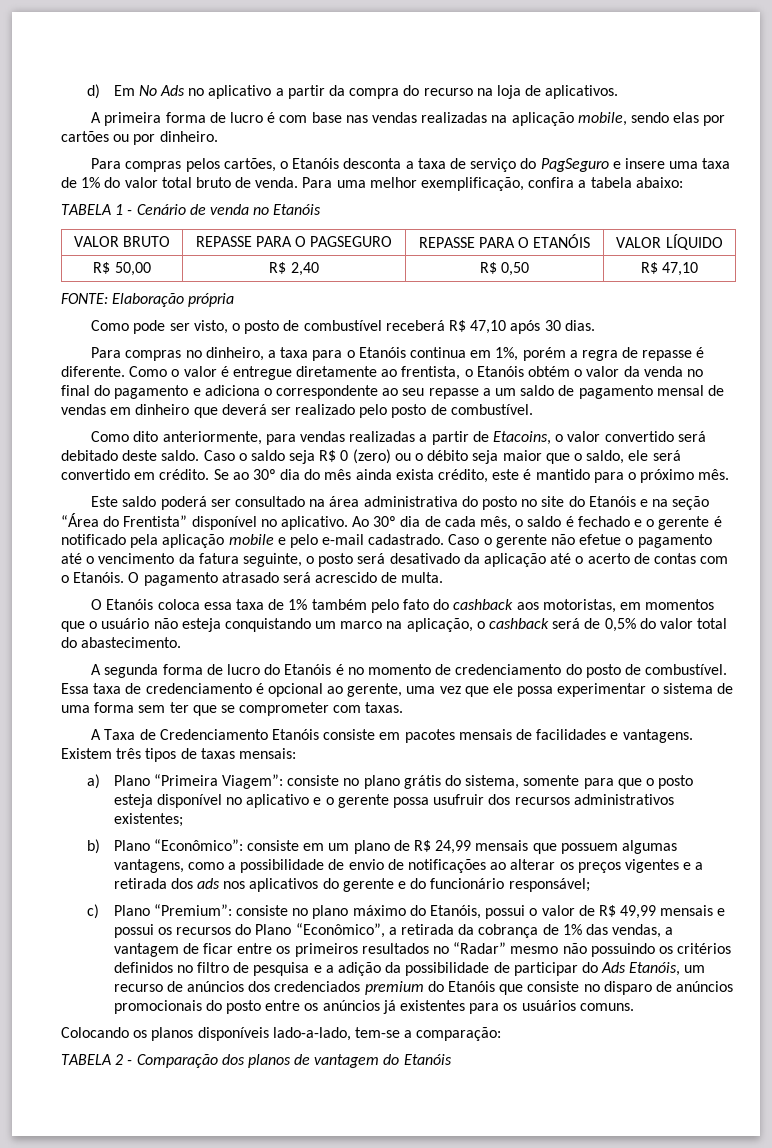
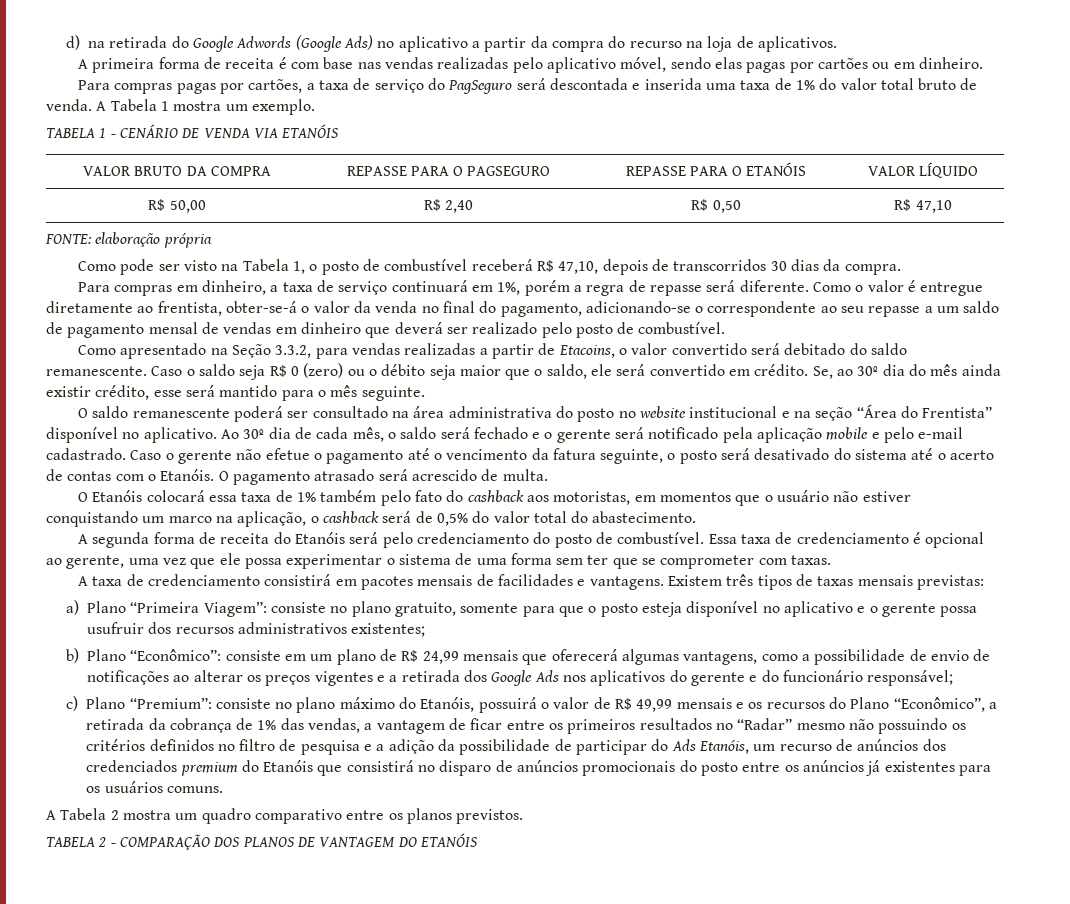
- d) Em No Ads no aplicativo a partir da compra do recurso na loja de aplicativos.
+ d) na retirada do Google Adwords (Google Ads) no aplicativo a partir da compra do recurso na loja de aplicativos.
- A primeira forma de lucro é com base nas vendas realizadas na aplicação mobile, sendo elas por cartões ou por dinheiro.
+ A primeira forma de receita é com base nas vendas realizadas pelo aplicativo móvel, sendo elas pagas por cartões ou em dinheiro.
- Para compras pelos cartões, o Etanóis desconta a taxa de serviço do PagSeguro e insere uma taxa de 1% do valor total bruto de venda.
+ Para compras pagas por cartões, a taxa de serviço do PagSeguro será descontada e inserida uma taxa de 1% do valor total bruto de venda.
- Para uma melhor exemplificação, confira a tabela abaixo:
- TABELA 1 - Cenário de venda no Etanóis
+ A Tabela 1 mostra um exemplo.
+ TABELA 1 - CENÁRIO DE VENDA VIA ETANÓIS
- VALOR BRUTO | REPASSE PARA O PAGSEGURO | REPASSE PARA O ETANÓIS | VALOR LÍQUIDO
+ VALOR BRUTO DA COMPRA | REPASSE PARA O PAGSEGURO | REPASSE PARA O ETANÓIS | VALOR LÍQUIDO
- FONTE: Elaboração própria
+ FONTE: elaboração própria
- Como pode ser visto, o posto de combustível receberá R$ 47,10 após 30 dias.
- Para compras no dinheiro, a taxa para o Etanóis continua em 1%, porém a regra de repasse é diferente.
+ Como pode ser visto na Tabela 1, o posto de combustível receberá R$ 47,10, depois de transcorridos 30 dias da compra.
+ Para compras em dinheiro, a taxa de serviço continuará em 1%, porém a regra de repasse será diferente.
- Como o valor é entregue diretamente ao frentista, o Etanóis obtém o valor da venda no final do pagamento e adiciona o correspondente ao seu repasse a um saldo de pagamento mensal de vendas em dinheiro que deverá ser realizado pelo posto de combustível.
+ Como o valor é entregue diretamente ao frentista, obter-se-á o valor da venda no final do pagamento, adicionando-se o correspondente ao seu repasse a um saldo de pagamento mensal de vendas em dinheiro que deverá ser realizado pelo posto de combustível.
- Como dito anteriormente, para vendas realizadas a partir de Etacoins, o valor convertido será debitado deste saldo.
+ Como apresentado na Seção 3.3.2, para vendas realizadas a partir de Etacoins, o valor convertido será debitado do saldo remanescente.
- Se ao 30º dia do mês ainda exista crédito, este é mantido para o próximo mês.
- Este saldo poderá ser consultado na área administrativa do posto no site do Etanóis e na seção “Área do Frentista” disponível no aplicativo.
+ Se, ao 30º dia do mês ainda existir crédito, esse será mantido para o mês seguinte.
+ O saldo remanescente poderá ser consultado na área administrativa do posto no website institucional e na seção “Área do Frentista” disponível no aplicativo.
- Ao 30º dia de cada mês, o saldo é fechado e o gerente é notificado pela aplicação mobile e pelo e-mail cadastrado.
+ Ao 30º dia de cada mês, o saldo será fechado e o gerente será notificado pela aplicação mobile e pelo e-mail cadastrado.
- Caso o gerente não efetue o pagamento até o vencimento da fatura seguinte, o posto será desativado da aplicação até o acerto de contas com o Etanóis.
+ Caso o gerente não efetue o pagamento até o vencimento da fatura seguinte, o posto será desativado do sistema até o acerto de contas com o Etanóis.
- O Etanóis coloca essa taxa de 1% também pelo fato do cashback aos motoristas, em momentos que o usuário não esteja conquistando um marco na aplicação, o cashback será de 0,5% do valor total do abastecimento.
+ O Etanóis colocará essa taxa de 1% também pelo fato do cashback aos motoristas, em momentos que o usuário não estiver conquistando um marco na aplicação, o cashback será de 0,5% do valor total do abastecimento.
- A segunda forma de lucro do Etanóis é no momento de credenciamento do posto de combustível.
+ A segunda forma de receita do Etanóis será pelo credenciamento do posto de combustível.
- A Taxa de Credenciamento Etanóis consiste em pacotes mensais de facilidades e vantagens.
+ A taxa de credenciamento consistirá em pacotes mensais de facilidades e vantagens.
- Existem três tipos de taxas mensais:
+ Existem três tipos de taxas mensais previstas:
- a) Plano “Primeira Viagem”: consiste no plano grátis do sistema, somente para que o posto esteja disponível no aplicativo e o gerente possa usufruir dos recursos administrativos existentes;
+ a) Plano “Primeira Viagem”: consiste no plano gratuito, somente para que o posto esteja disponível no aplicativo e o gerente possa usufruir dos recursos administrativos existentes;
- b) Plano “Econômico”: consiste em um plano de R$ 24,99 mensais que possuem algumas vantagens, como a possibilidade de envio de notificações ao alterar os preços vigentes e a retirada dos ads nos aplicativos do gerente e do funcionário responsável;
+ b) Plano “Econômico”: consiste em um plano de R$ 24,99 mensais que oferecerá algumas vantagens, como a possibilidade de envio de notificações ao alterar os preços vigentes e a retirada dos Google Ads nos aplicativos do gerente e do funcionário responsável;
- consiste no plano máximo do Etanóis, possui o valor de R$ 49,99 mensais e possui os recursos do Plano “Econômico”, a retirada da cobrança de 1% das vendas, a vantagem de ficar entre os primeiros resultados no “Radar” mesmo não possuindo os critérios definidos no filtro de pesquisa e a adição da possibilidade de participar do Ads Etanóis, um recurso de anúncios dos credenciados premium do Etanóis que consiste no disparo de anúncios promocionais do posto entre os anúncios já existentes para os usuários comuns.
+ consiste no plano máximo do Etanóis, possuirá o valor de R$ 49,99 mensais e os recursos do Plano “Econômico”, a retirada da cobrança de 1% das vendas, a vantagem de ficar entre os primeiros resultados no “Radar” mesmo não possuindo os critérios definidos no filtro de pesquisa e a adição da possibilidade de participar do Ads Etanóis, um recurso de anúncios dos credenciados premium do Etanóis que consistirá no disparo de anúncios promocionais do posto entre os anúncios já existentes para os usuários comuns.
- Colocando os planos disponíveis lado-a-lado, tem-se a comparação:
- TABELA 2 - Comparação dos planos de vantagem do Etanóis
+ A Tabela 2 mostra um quadro comparativo entre os planos previstos.
+ TABELA 2 - COMPARAÇÃO DOS PLANOS DE VANTAGEM DO ETANÓIS

